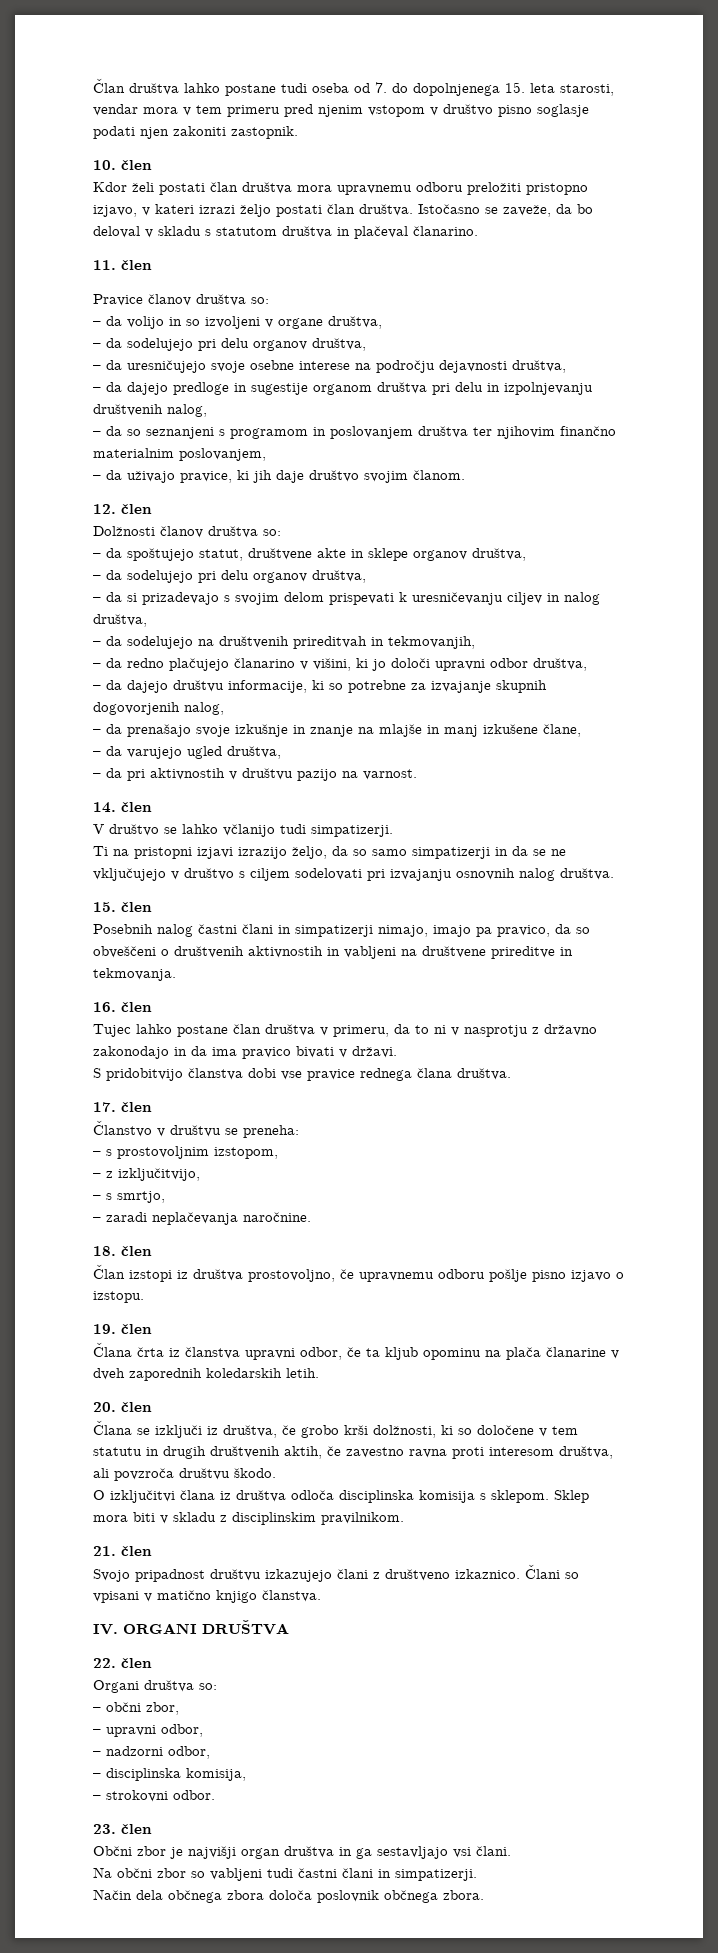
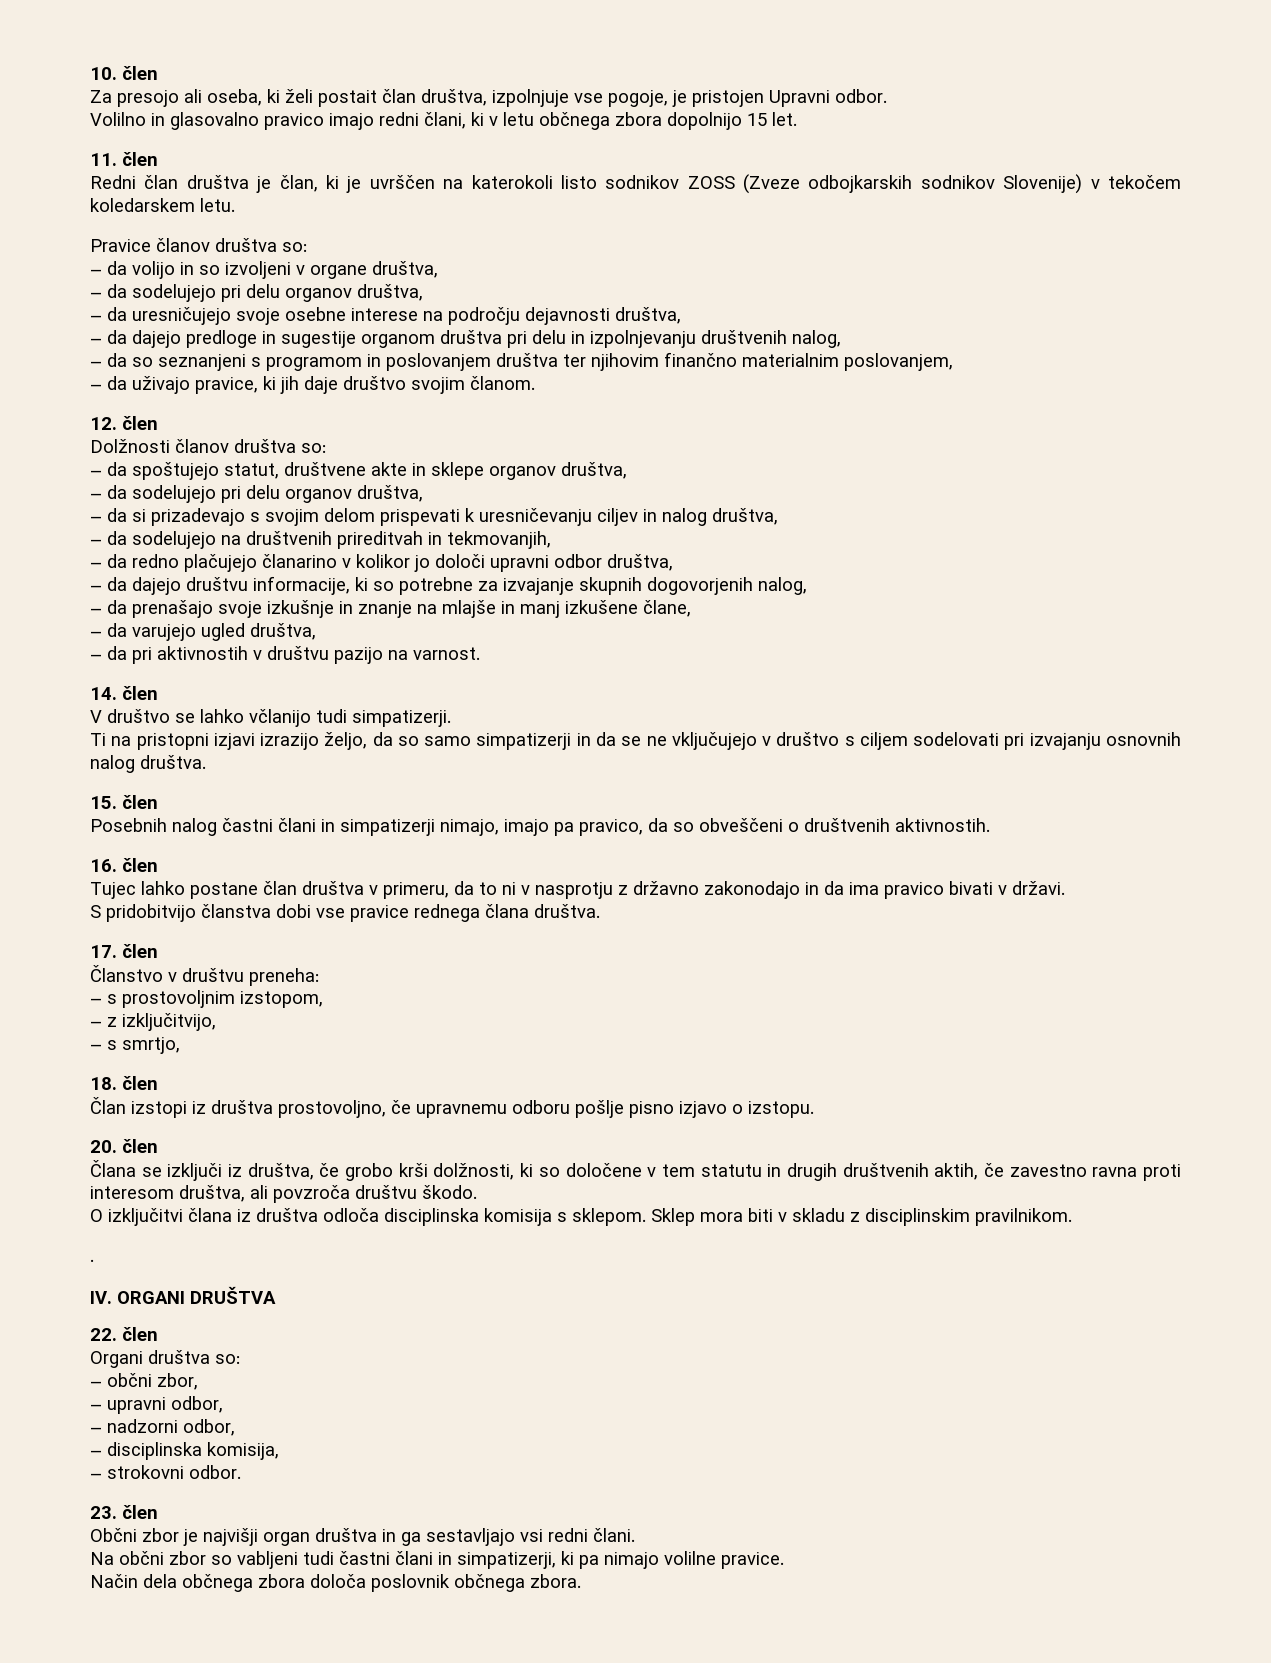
- Član društva lahko postane tudi oseba od 7. do dopolnjenega 15. leta starosti, vendar mora v tem primeru pred njenim vstopom v društvo pisno soglasje podati njen zakoniti zastopnik.
  10. člen
- Kdor želi postati član društva mora upravnemu odboru preložiti pristopno izjavo, v kateri izrazi željo postati član društva. Istočasno se zaveže, da bo deloval v skladu s statutom društva in plačeval članarino.
+ Za presojo ali oseba, ki želi postait član društva, izpolnjuje vse pogoje, je pristojen Upravni odbor.
+ Volilno in glasovalno pravico imajo redni člani, ki v letu občnega zbora dopolnijo 15 let.
  11. člen
+ Redni član društva je član, ki je uvrščen na katerokoli listo sodnikov ZOSS (Zveze odbojkarskih sodnikov Slovenije) v tekočem koledarskem letu.
- – da redno plačujejo članarino v višini, ki jo določi upravni odbor društva,
+ – da redno plačujejo članarino v kolikor jo določi upravni odbor društva,
- Posebnih nalog častni člani in simpatizerji nimajo, imajo pa pravico, da so obveščeni o društvenih aktivnostih in vabljeni na društvene prireditve in tekmovanja.
+ Posebnih nalog častni člani in simpatizerji nimajo, imajo pa pravico, da so obveščeni o društvenih aktivnostih.
- Članstvo v društvu se preneha:
+ Članstvo v društvu preneha:
- – zaradi neplačevanja naročnine.
- 19. člen
- Člana črta iz članstva upravni odbor, če ta kljub opominu na plača članarine v dveh zaporednih koledarskih letih.
- 21. člen
- Svojo pripadnost društvu izkazujejo člani z društveno izkaznico. Člani so vpisani v matično knjigo članstva.
+ .
- Občni zbor je najvišji organ društva in ga sestavljajo vsi člani.
+ Občni zbor je najvišji organ društva in ga sestavljajo vsi redni člani.
- Na občni zbor so vabljeni tudi častni člani in simpatizerji.
+ Na občni zbor so vabljeni tudi častni člani in simpatizerji, ki pa nimajo volilne pravice.

